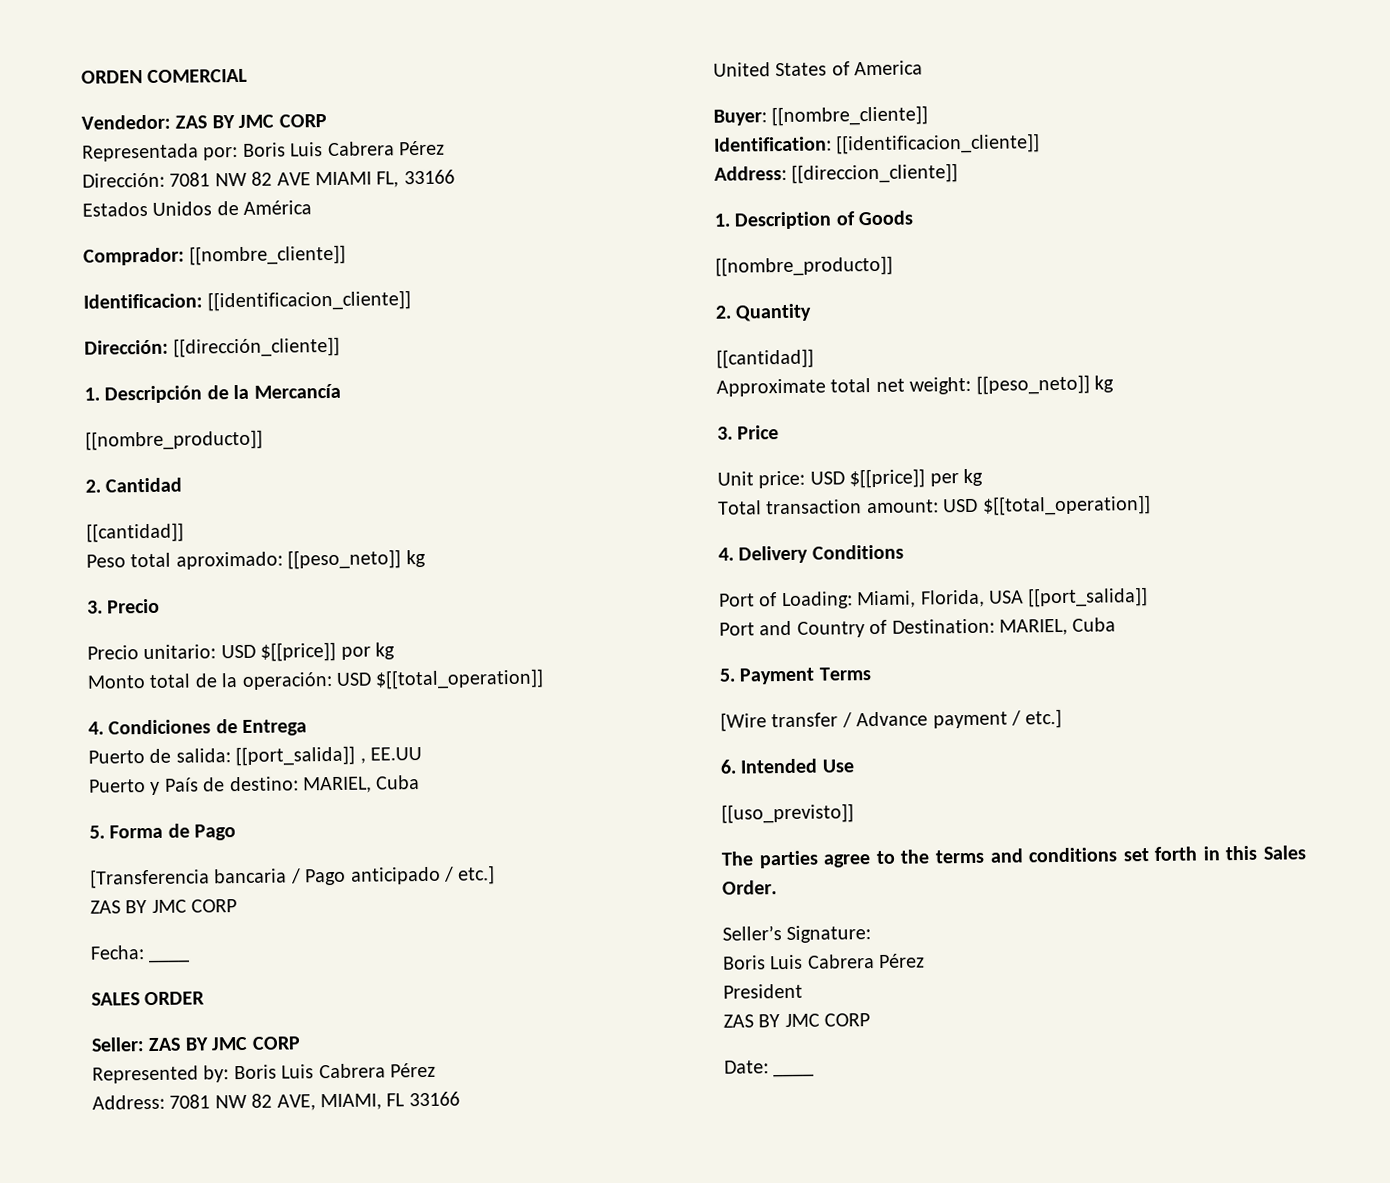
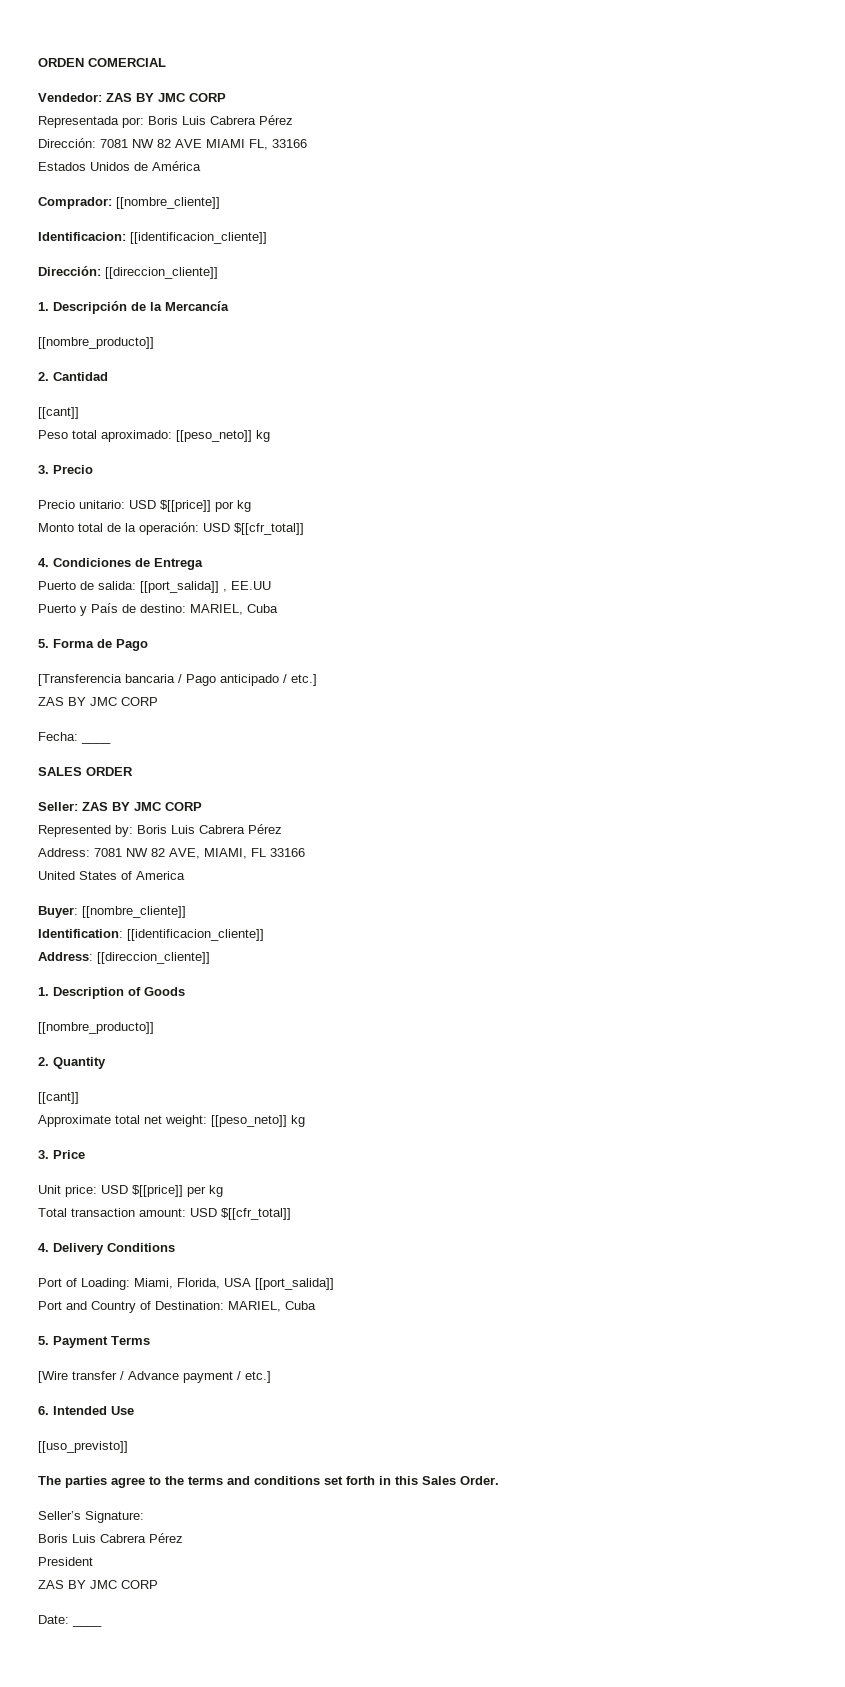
- Dirección: [[dirección_cliente]]
+ Dirección: [[direccion_cliente]]
  2. Cantidad
- [[cantidad]]
+ [[cant]]
- Monto total de la operación: USD $[[total_operation]]
+ Monto total de la operación: USD $[[cfr_total]]
  2. Quantity
- [[cantidad]]
+ [[cant]]
- Total transaction amount: USD $[[total_operation]]
+ Total transaction amount: USD $[[cfr_total]]

